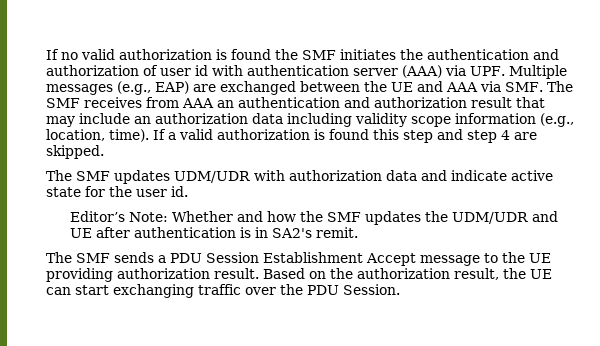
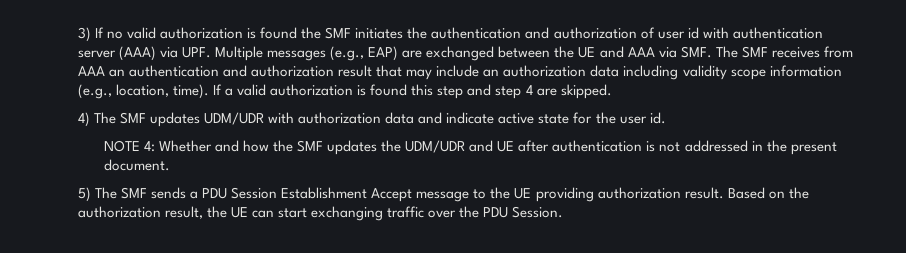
- If no valid authorization is found the SMF initiates the authentication and authorization of user id with authentication server (AAA) via UPF. Multiple messages (e.g., EAP) are exchanged between the UE and AAA via SMF. The SMF receives from AAA an authentication and authorization result that may include an authorization data including validity scope information (e.g., location, time).
+ 3) If no valid authorization is found the SMF initiates the authentication and authorization of user id with authentication server (AAA) via UPF. Multiple messages (e.g., EAP) are exchanged between the UE and AAA via SMF. The SMF receives from AAA an authentication and authorization result that may include an authorization data including validity scope information (e.g., location, time).
- The SMF updates UDM/UDR with authorization data and indicate active state for the user id.
+ 4) The SMF updates UDM/UDR with authorization data and indicate active state for the user id.
- Editor’s Note: Whether and how the SMF updates the UDM/UDR and UE after authentication is in SA2's remit.
- The SMF sends a PDU Session Establishment Accept message to the UE providing authorization result.
+ NOTE 4: Whether and how the SMF updates the UDM/UDR and UE after authentication is not addressed in the present document.
+ 5) The SMF sends a PDU Session Establishment Accept message to the UE providing authorization result.

